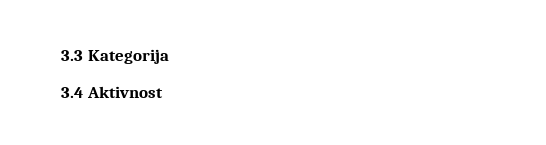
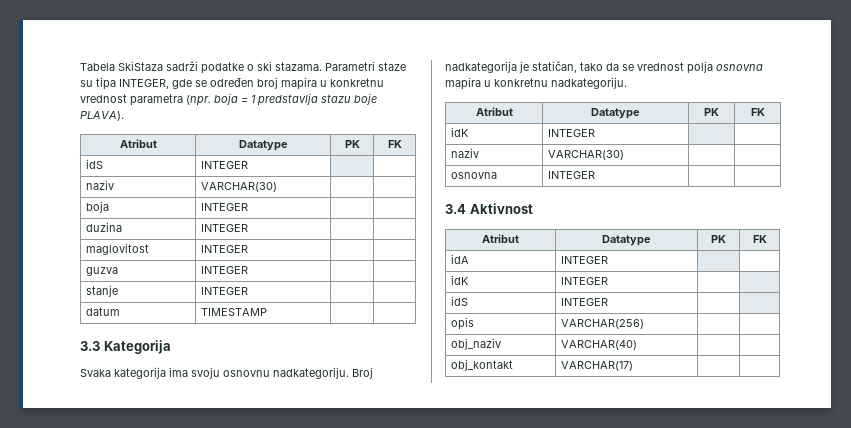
+ Tabela SkiStaza sadrži podatke o ski stazama. Parametri staze su tipa INTEGER, gde se određen broj mapira u konkretnu vrednost parametra (npr. boja = 1 predstavlja stazu boje PLAVA).
+ Atribut | Datatype | PK | FK
+ idS | INTEGER | |
+ naziv | VARCHAR(30) | |
+ boja | INTEGER | |
+ duzina | INTEGER | |
+ maglovitost | INTEGER | |
+ guzva | INTEGER | |
+ stanje | INTEGER | |
+ datum | TIMESTAMP | |
  3.3 Kategorija
+ Svaka kategorija ima svoju osnovnu nadkategoriju. Broj nadkategorija je statičan, tako da se vrednost polja osnovna mapira u konkretnu nadkategoriju.
+ Atribut | Datatype | PK | FK
+ idK | INTEGER | |
+ naziv | VARCHAR(30) | |
+ osnovna | INTEGER | |
  3.4 Aktivnost
+ Atribut | Datatype | PK | FK
+ idA | INTEGER | |
+ idK | INTEGER | |
+ idS | INTEGER | |
+ opis | VARCHAR(256) | |
+ obj_naziv | VARCHAR(40) | |
+ obj_kontakt | VARCHAR(17) | |

